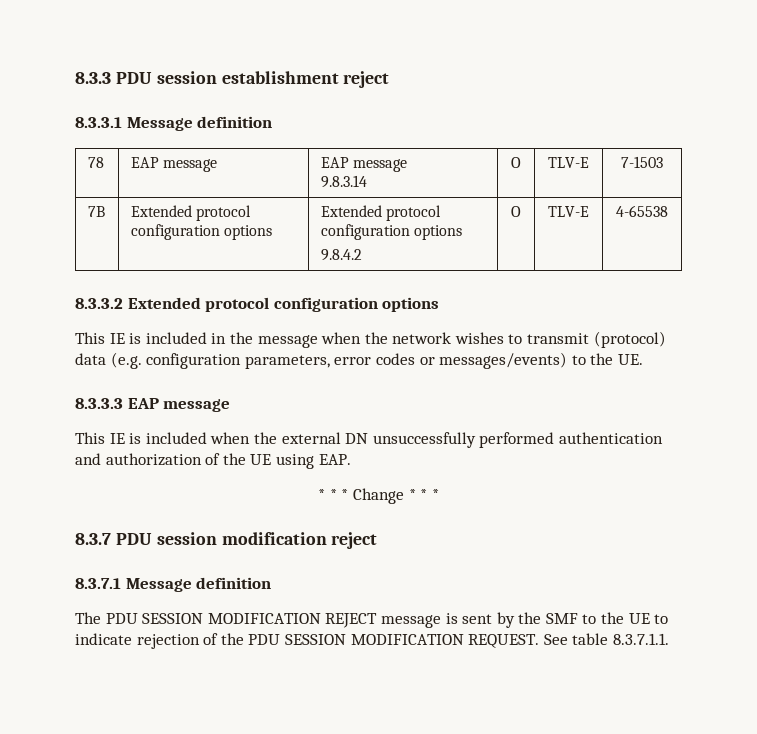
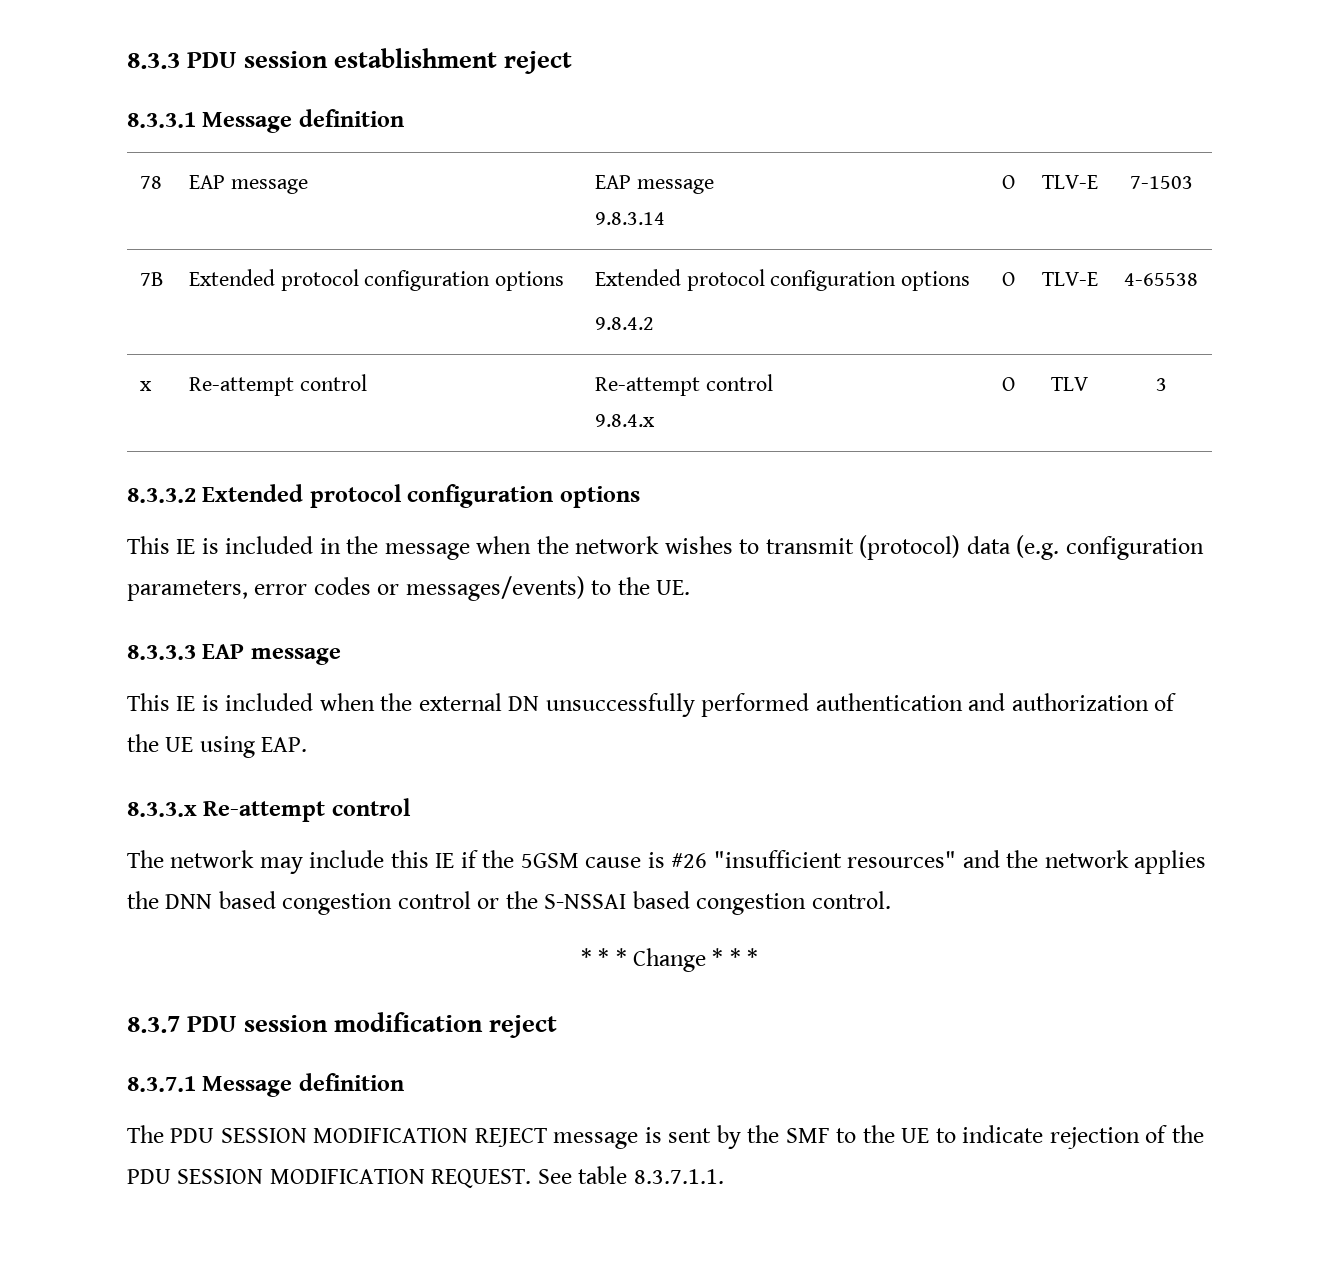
+ x | Re-attempt control | Re-attempt control
+ 9.8.4.x | O | TLV | 3
+ 8.3.3.x Re-attempt control
+ The network may include this IE if the 5GSM cause is #26 "insufficient resources" and the network applies the DNN based congestion control or the S-NSSAI based congestion control.

